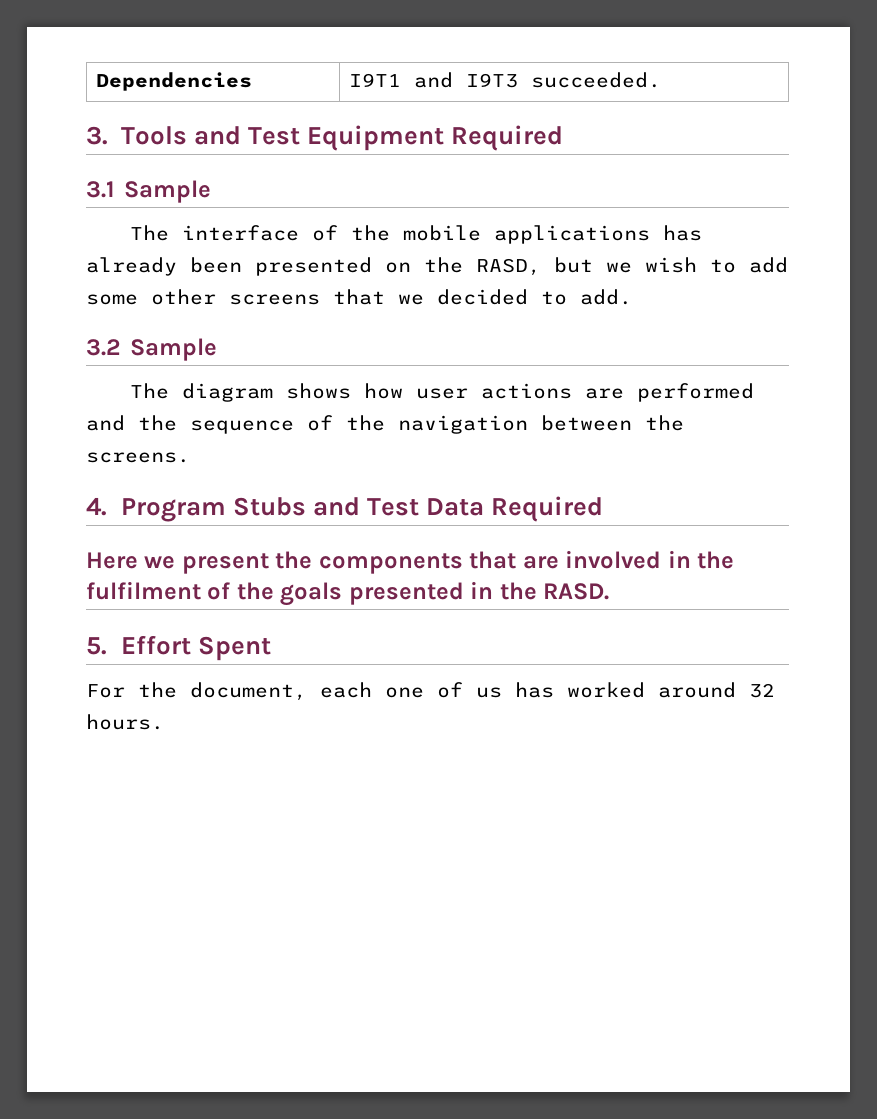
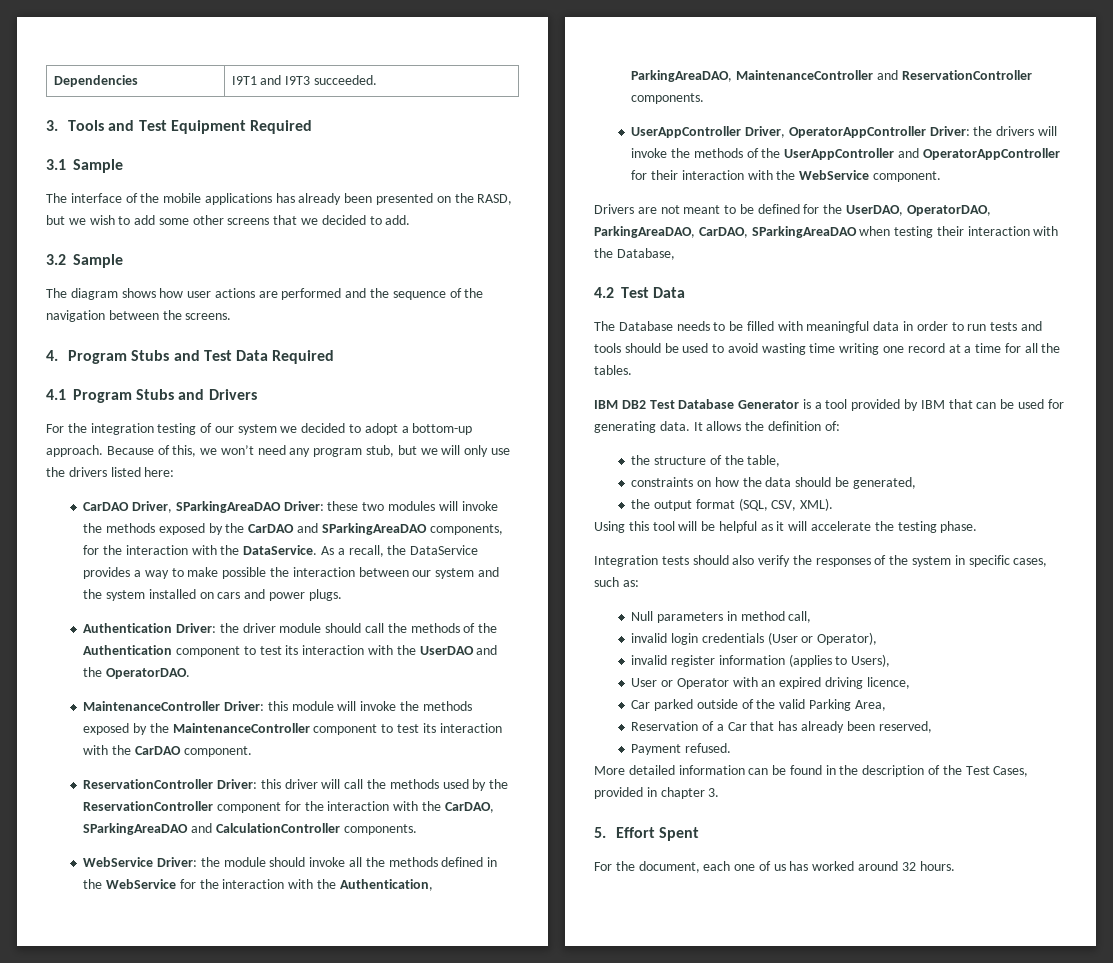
- Here we present the components that are involved in the fulfilment of the goals presented in the RASD.
+ 4.1 Program Stubs and Drivers
+ For the integration testing of our system we decided to adopt a bottom-up approach. Because of this, we won’t need any program stub, but we will only use the drivers listed here:
+ CarDAO Driver, SParkingAreaDAO Driver: these two modules will invoke the methods exposed by the CarDAO and SParkingAreaDAO components, for the interaction with the DataService. As a recall, the DataService provides a way to make possible the interaction between our system and the system installed on cars and power plugs.
+ Authentication Driver: the driver module should call the methods of the Authentication component to test its interaction with the UserDAO and the OperatorDAO.
+ MaintenanceController Driver: this module will invoke the methods exposed by the MaintenanceController component to test its interaction with the CarDAO component.
+ ReservationController Driver: this driver will call the methods used by the ReservationController component for the interaction with the CarDAO, SParkingAreaDAO and CalculationController components.
+ WebService Driver: the module should invoke all the methods defined in the WebService for the interaction with the Authentication, ParkingAreaDAO, MaintenanceController and ReservationController components.
+ UserAppController Driver, OperatorAppController Driver: the drivers will invoke the methods of the UserAppController and OperatorAppController for their interaction with the WebService component.
+ Drivers are not meant to be defined for the UserDAO, OperatorDAO, ParkingAreaDAO, CarDAO, SParkingAreaDAO when testing their interaction with the Database,
+ 4.2 Test Data
+ The Database needs to be filled with meaningful data in order to run tests and tools should be used to avoid wasting time writing one record at a time for all the tables.
+ IBM DB2 Test Database Generator is a tool provided by IBM that can be used for generating data. It allows the definition of:
+ the structure of the table,
+ constraints on how the data should be generated,
+ the output format (SQL, CSV, XML).
+ Using this tool will be helpful as it will accelerate the testing phase.
+ Integration tests should also verify the responses of the system in specific cases, such as:
+ Null parameters in method call,
+ invalid login credentials (User or Operator),
+ invalid register information (applies to Users),
+ User or Operator with an expired driving licence,
+ Car parked outside of the valid Parking Area,
+ Reservation of a Car that has already been reserved,
+ Payment refused.
+ More detailed information can be found in the description of the Test Cases, provided in chapter 3.

